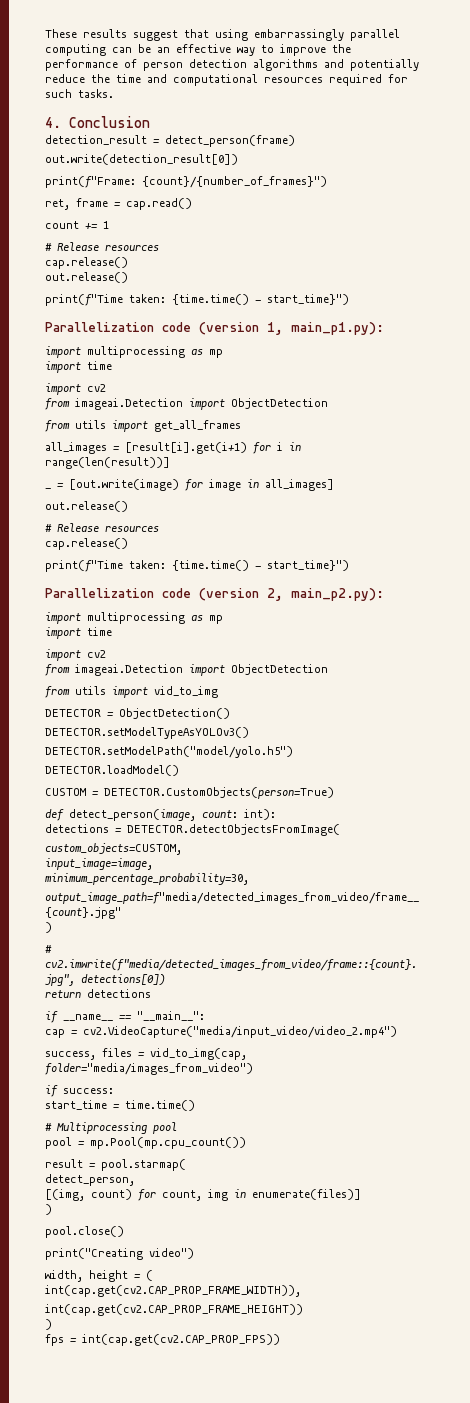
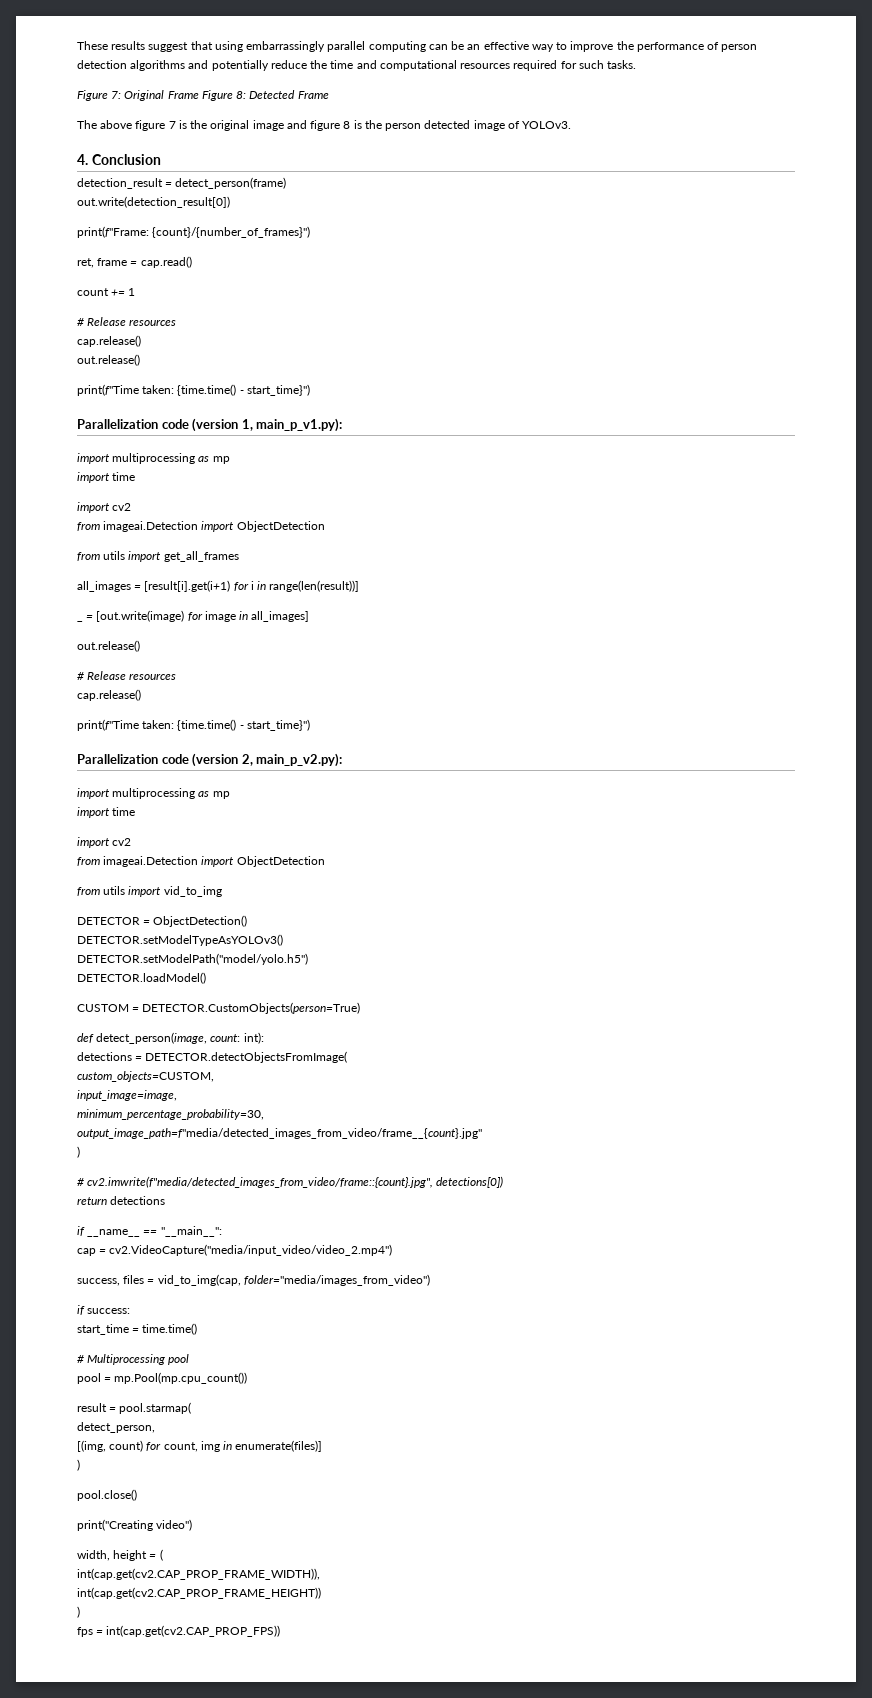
+ Figure 7: Original Frame Figure 8: Detected Frame
+ The above figure 7 is the original image and figure 8 is the person detected image of YOLOv3.
- Parallelization code (version 1, main_p1.py):
+ Parallelization code (version 1, main_p_v1.py):
- Parallelization code (version 2, main_p2.py):
+ Parallelization code (version 2, main_p_v2.py):

